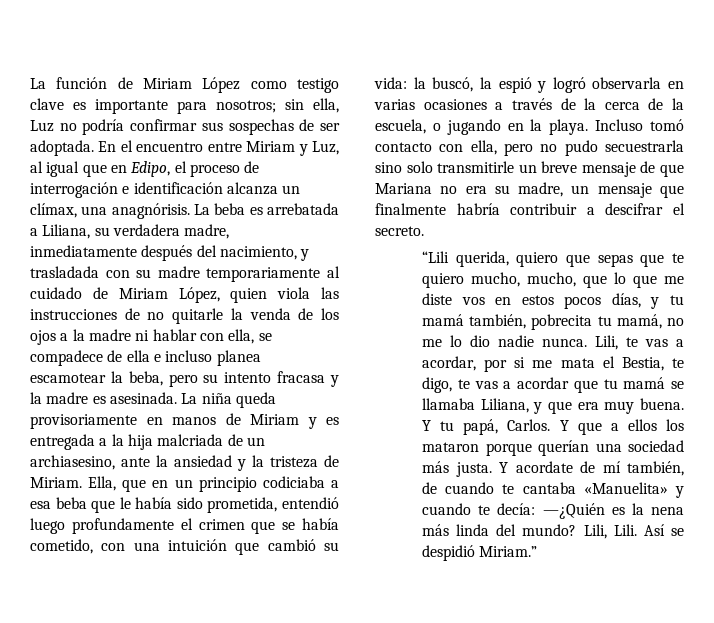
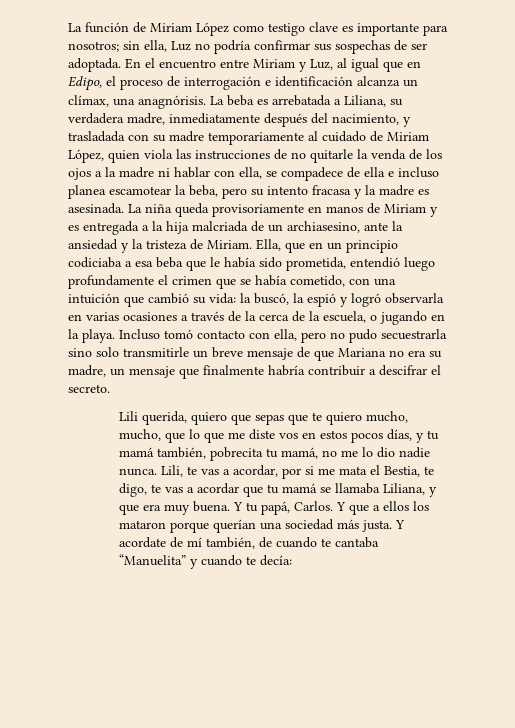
- “Lili querida, quiero que sepas que te quiero mucho, mucho, que lo que me diste vos en estos pocos días, y tu mamá también, pobrecita tu mamá, no me lo dio nadie nunca.
+ Lili querida, quiero que sepas que te quiero mucho, mucho, que lo que me diste vos en estos pocos días, y tu mamá también, pobrecita tu mamá, no me lo dio nadie nunca.
- Y acordate de mí también, de cuando te cantaba «Manuelita» y cuando te decía: —¿Quién es la nena más linda del mundo? Lili, Lili. Así se despidió Miriam.”
+ Y acordate de mí también, de cuando te cantaba “Manuelita” y cuando te decía:

